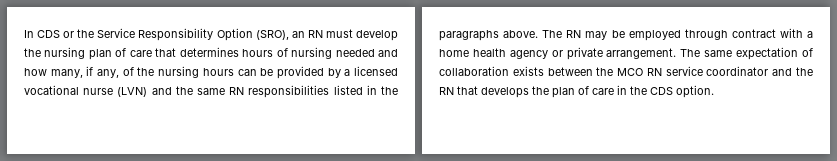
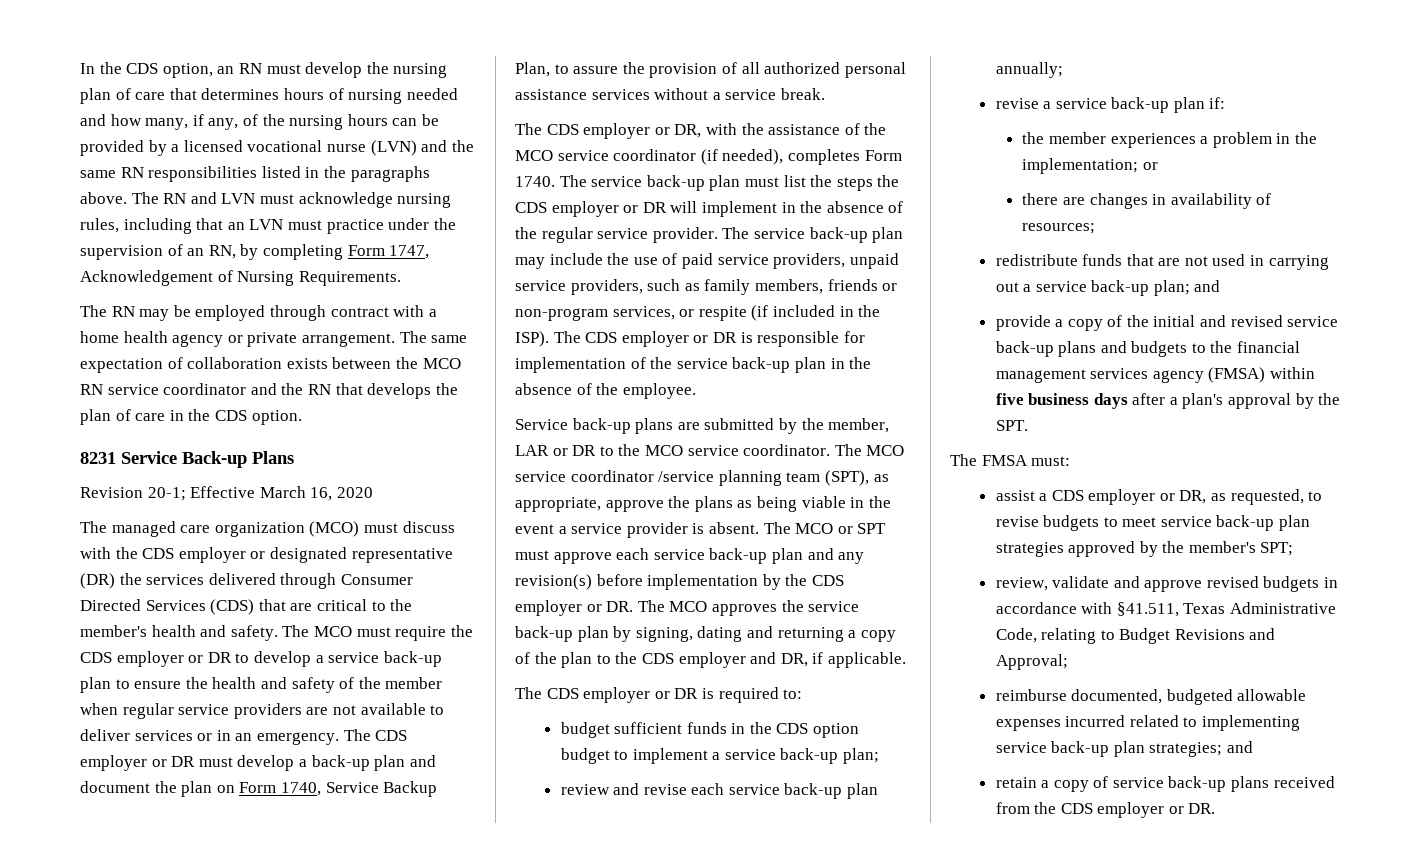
- In CDS or the Service Responsibility Option (SRO), an RN must develop the nursing plan of care that determines hours of nursing needed and how many, if any, of the nursing hours can be provided by a licensed vocational nurse (LVN) and the same RN responsibilities listed in the paragraphs above.
+ In the CDS option, an RN must develop the nursing plan of care that determines hours of nursing needed and how many, if any, of the nursing hours can be provided by a licensed vocational nurse (LVN) and the same RN responsibilities listed in the paragraphs above.
+ The RN and LVN must acknowledge nursing rules, including that an LVN must practice under the supervision of an RN, by completing Form 1747, Acknowledgement of Nursing Requirements.
+ 8231 Service Back-up Plans
+ Revision 20-1; Effective March 16, 2020
+ The managed care organization (MCO) must discuss with the CDS employer or designated representative (DR) the services delivered through Consumer Directed Services (CDS) that are critical to the member's health and safety. The MCO must require the CDS employer or DR to develop a service back-up plan to ensure the health and safety of the member when regular service providers are not available to deliver services or in an emergency. The CDS employer or DR must develop a back-up plan and document the plan on Form 1740, Service Backup Plan, to assure the provision of all authorized personal assistance services without a service break.
+ The CDS employer or DR, with the assistance of the MCO service coordinator (if needed), completes Form 1740. The service back-up plan must list the steps the CDS employer or DR will implement in the absence of the regular service provider. The service back-up plan may include the use of paid service providers, unpaid service providers, such as family members, friends or non-program services, or respite (if included in the ISP). The CDS employer or DR is responsible for implementation of the service back-up plan in the absence of the employee.
+ Service back-up plans are submitted by the member, LAR or DR to the MCO service coordinator. The MCO service coordinator /service planning team (SPT), as appropriate, approve the plans as being viable in the event a service provider is absent. The MCO or SPT must approve each service back-up plan and any revision(s) before implementation by the CDS employer or DR. The MCO approves the service back-up plan by signing, dating and returning a copy of the plan to the CDS employer and DR, if applicable.
+ The CDS employer or DR is required to:
+ budget sufficient funds in the CDS option budget to implement a service back-up plan;
+ review and revise each service back-up plan annually;
+ revise a service back-up plan if:
+ the member experiences a problem in the implementation; or
+ there are changes in availability of resources;
+ redistribute funds that are not used in carrying out a service back-up plan; and
+ provide a copy of the initial and revised service back-up plans and budgets to the financial management services agency (FMSA) within five business days after a plan's approval by the SPT.
+ The FMSA must:
+ assist a CDS employer or DR, as requested, to revise budgets to meet service back-up plan strategies approved by the member's SPT;
+ review, validate and approve revised budgets in accordance with §41.511, Texas Administrative Code, relating to Budget Revisions and Approval;
+ reimburse documented, budgeted allowable expenses incurred related to implementing service back-up plan strategies; and
+ retain a copy of service back-up plans received from the CDS employer or DR.

